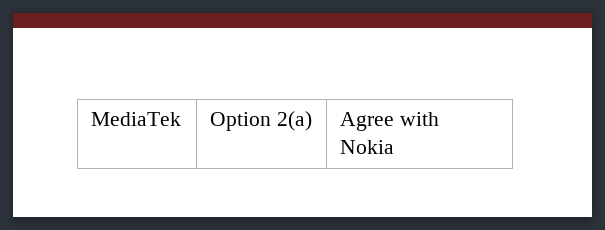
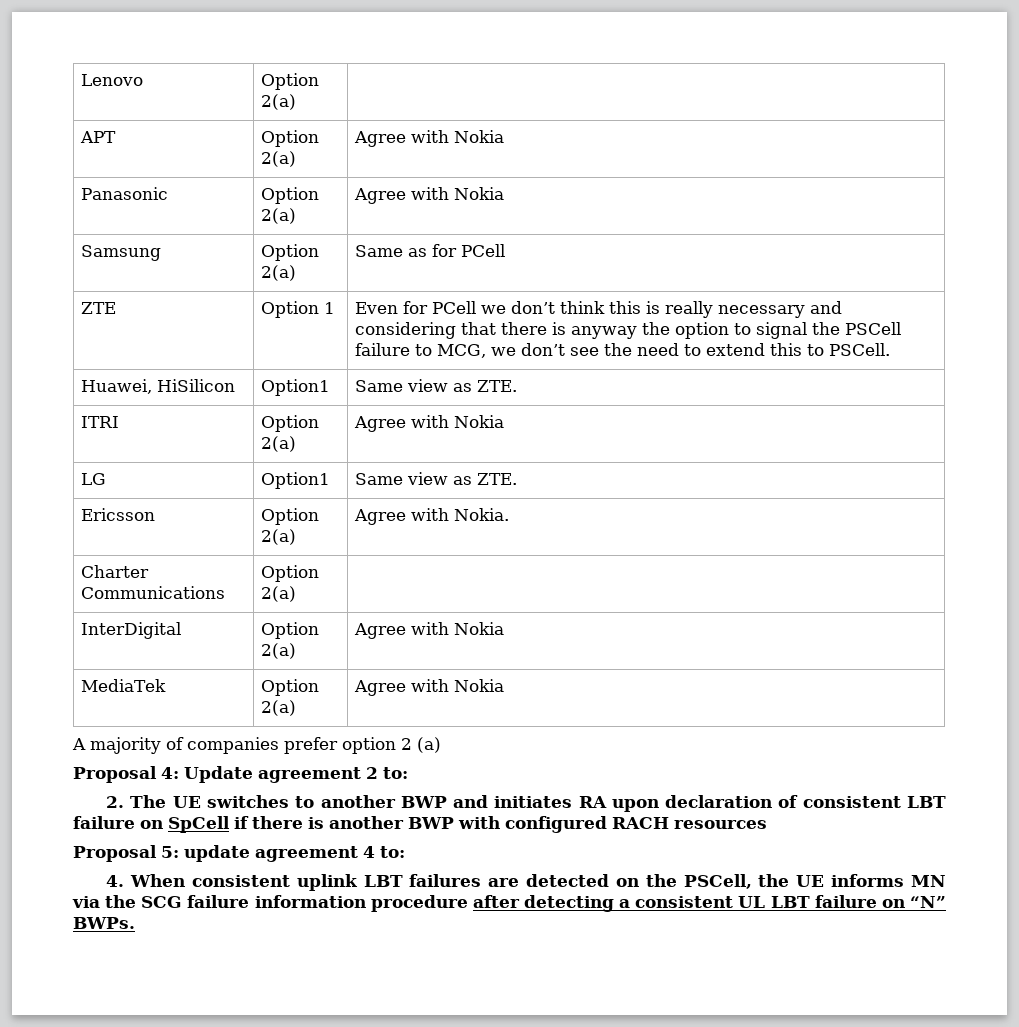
+ Lenovo | Option 2(a) |
+ APT | Option 2(a) | Agree with Nokia
+ Panasonic | Option 2(a) | Agree with Nokia
+ Samsung | Option 2(a) | Same as for PCell
+ ZTE | Option 1 | Even for PCell we don’t think this is really necessary and considering that there is anyway the option to signal the PSCell failure to MCG, we don’t see the need to extend this to PSCell.
+ Huawei, HiSilicon | Option1 | Same view as ZTE.
+ ITRI | Option 2(a) | Agree with Nokia
+ LG | Option1 | Same view as ZTE.
+ Ericsson | Option 2(a) | Agree with Nokia.
+ Charter Communications | Option 2(a) |
+ InterDigital | Option 2(a) | Agree with Nokia
+ A majority of companies prefer option 2 (a)
+ Proposal 4: Update agreement 2 to:
+ 2. The UE switches to another BWP and initiates RA upon declaration of consistent LBT failure on SpCell if there is another BWP with configured RACH resources
+ Proposal 5: update agreement 4 to:
+ 4. When consistent uplink LBT failures are detected on the PSCell, the UE informs MN via the SCG failure information procedure after detecting a consistent UL LBT failure on “N” BWPs.

